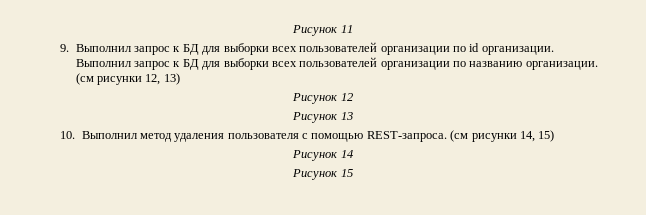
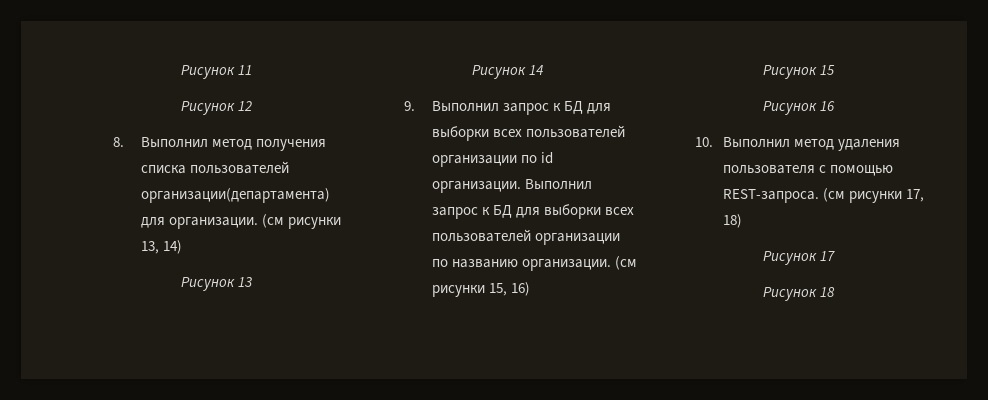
+ Рисунок 12
+ 8. Выполнил метод получения списка пользователей организации(департамента) для организации. (см рисунки 13, 14)
+ Рисунок 13
+ Рисунок 14
- (см рисунки 12, 13)
- Рисунок 12
- Рисунок 13
+ (см рисунки 15, 16)
+ Рисунок 15
+ Рисунок 16
- (см рисунки 14, 15)
- Рисунок 14
- Рисунок 15
+ (см рисунки 17, 18)
+ Рисунок 17
+ Рисунок 18

